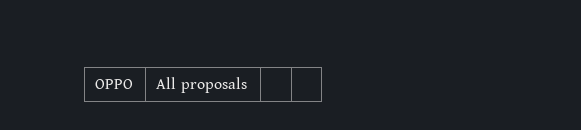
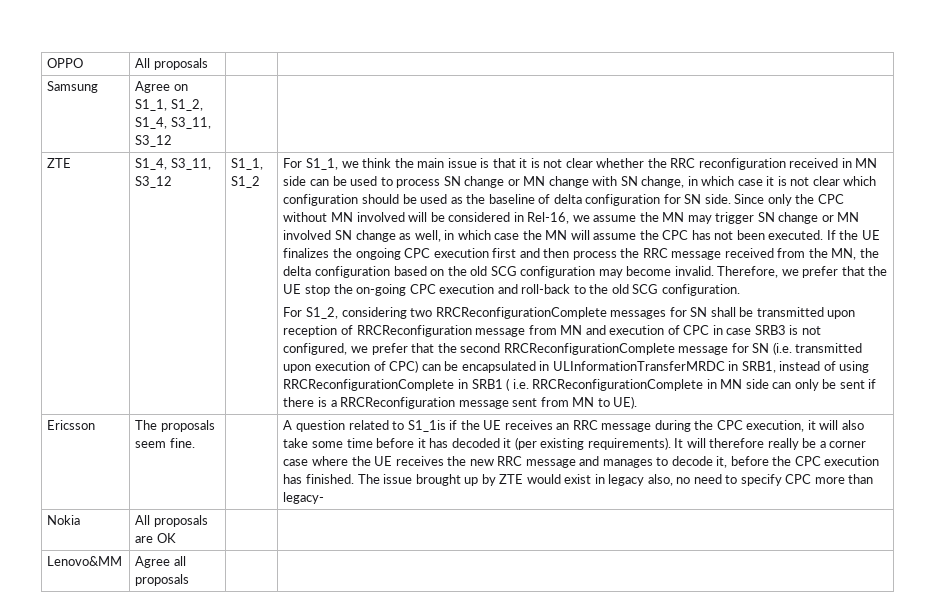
+ Samsung | Agree on S1_1, S1_2, S1_4, S3_11, S3_12 | |
+ ZTE | S1_4, S3_11, S3_12 | S1_1, S1_2 | For S1_1, we think the main issue is that it is not clear whether the RRC reconfiguration received in MN side can be used to process SN change or MN change with SN change, in which case it is not clear which configuration should be used as the baseline of delta configuration for SN side. Since only the CPC without MN involved will be considered in Rel-16, we assume the MN may trigger SN change or MN involved SN change as well, in which case the MN will assume the CPC has not been executed. If the UE finalizes the ongoing CPC execution first and then process the RRC message received from the MN, the delta configuration based on the old SCG configuration may become invalid. Therefore, we prefer that the UE stop the on-going CPC execution and roll-back to the old SCG configuration.
+ For S1_2, considering two RRCReconfigurationComplete messages for SN shall be transmitted upon reception of RRCReconfiguration message from MN and execution of CPC in case SRB3 is not configured, we prefer that the second RRCReconfigurationComplete message for SN (i.e. transmitted upon execution of CPC) can be encapsulated in ULInformationTransferMRDC in SRB1, instead of using RRCReconfigurationComplete in SRB1 ( i.e. RRCReconfigurationComplete in MN side can only be sent if there is a RRCReconfiguration message sent from MN to UE).
+ Ericsson | The proposals seem fine. | | A question related to S1_1is if the UE receives an RRC message during the CPC execution, it will also take some time before it has decoded it (per existing requirements). It will therefore really be a corner case where the UE receives the new RRC message and manages to decode it, before the CPC execution has finished. The issue brought up by ZTE would exist in legacy also, no need to specify CPC more than legacy-
+ Nokia | All proposals are OK | |
+ Lenovo&MM | Agree all proposals | |

